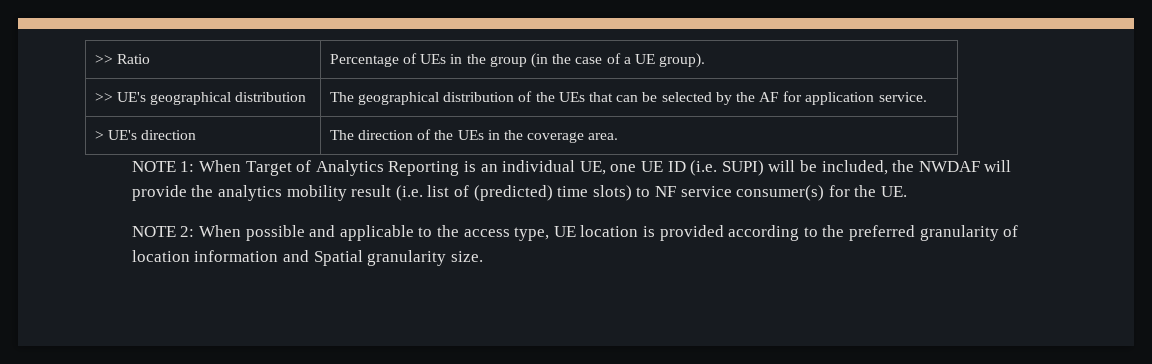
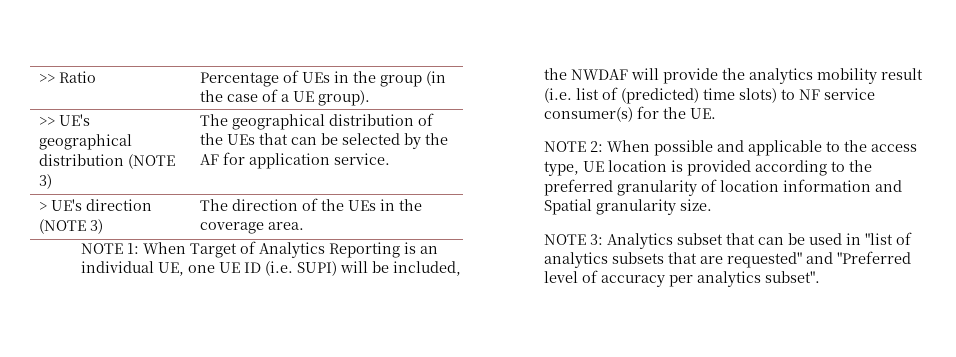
- >> UE's geographical distribution | The geographical distribution of the UEs that can be selected by the AF for application service.
+ >> UE's geographical distribution (NOTE 3) | The geographical distribution of the UEs that can be selected by the AF for application service.
- > UE's direction | The direction of the UEs in the coverage area.
+ > UE's direction (NOTE 3) | The direction of the UEs in the coverage area.
+ NOTE 3: Analytics subset that can be used in "list of analytics subsets that are requested" and "Preferred level of accuracy per analytics subset".

